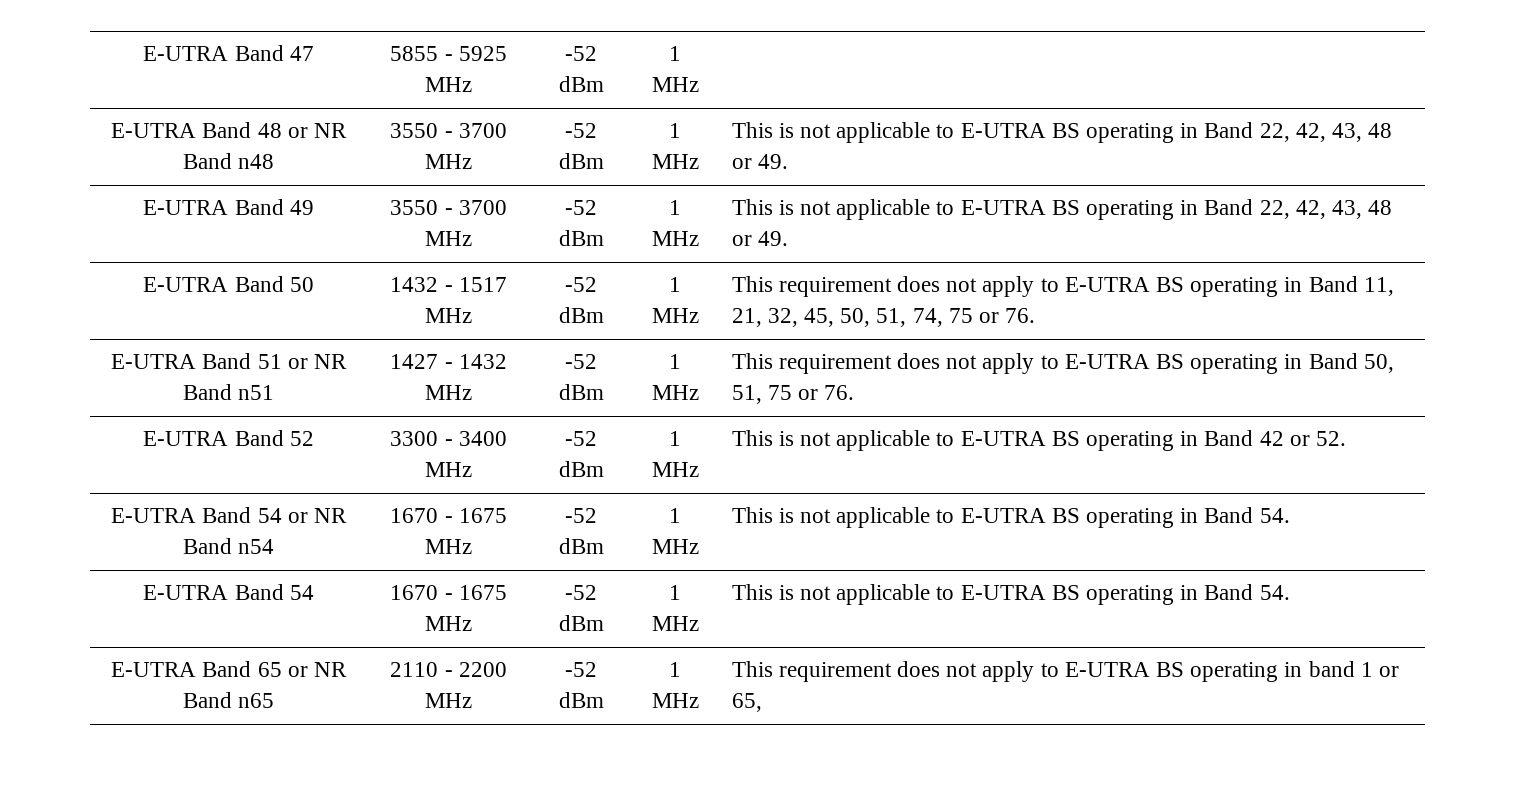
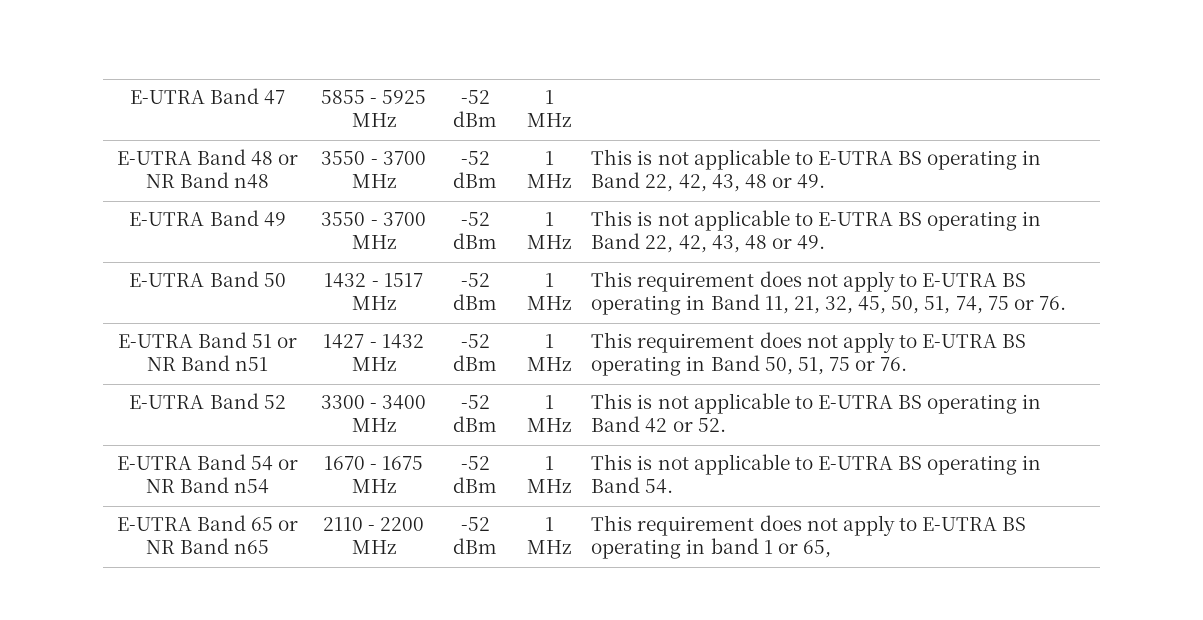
- E-UTRA Band 54 | 1670 - 1675 MHz | -52 dBm | 1 MHz | This is not applicable to E-UTRA BS operating in Band 54.

